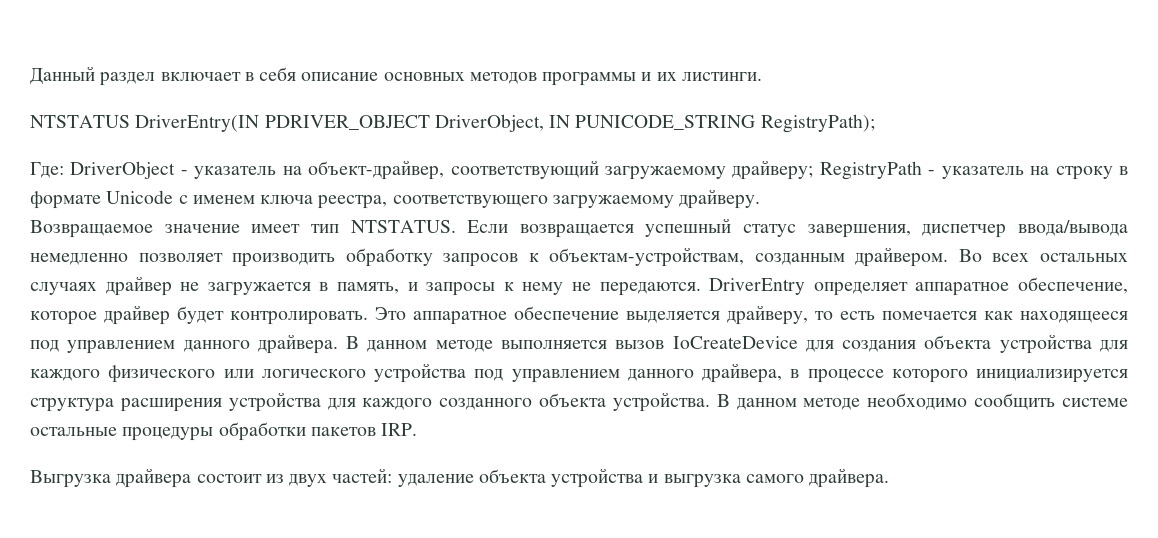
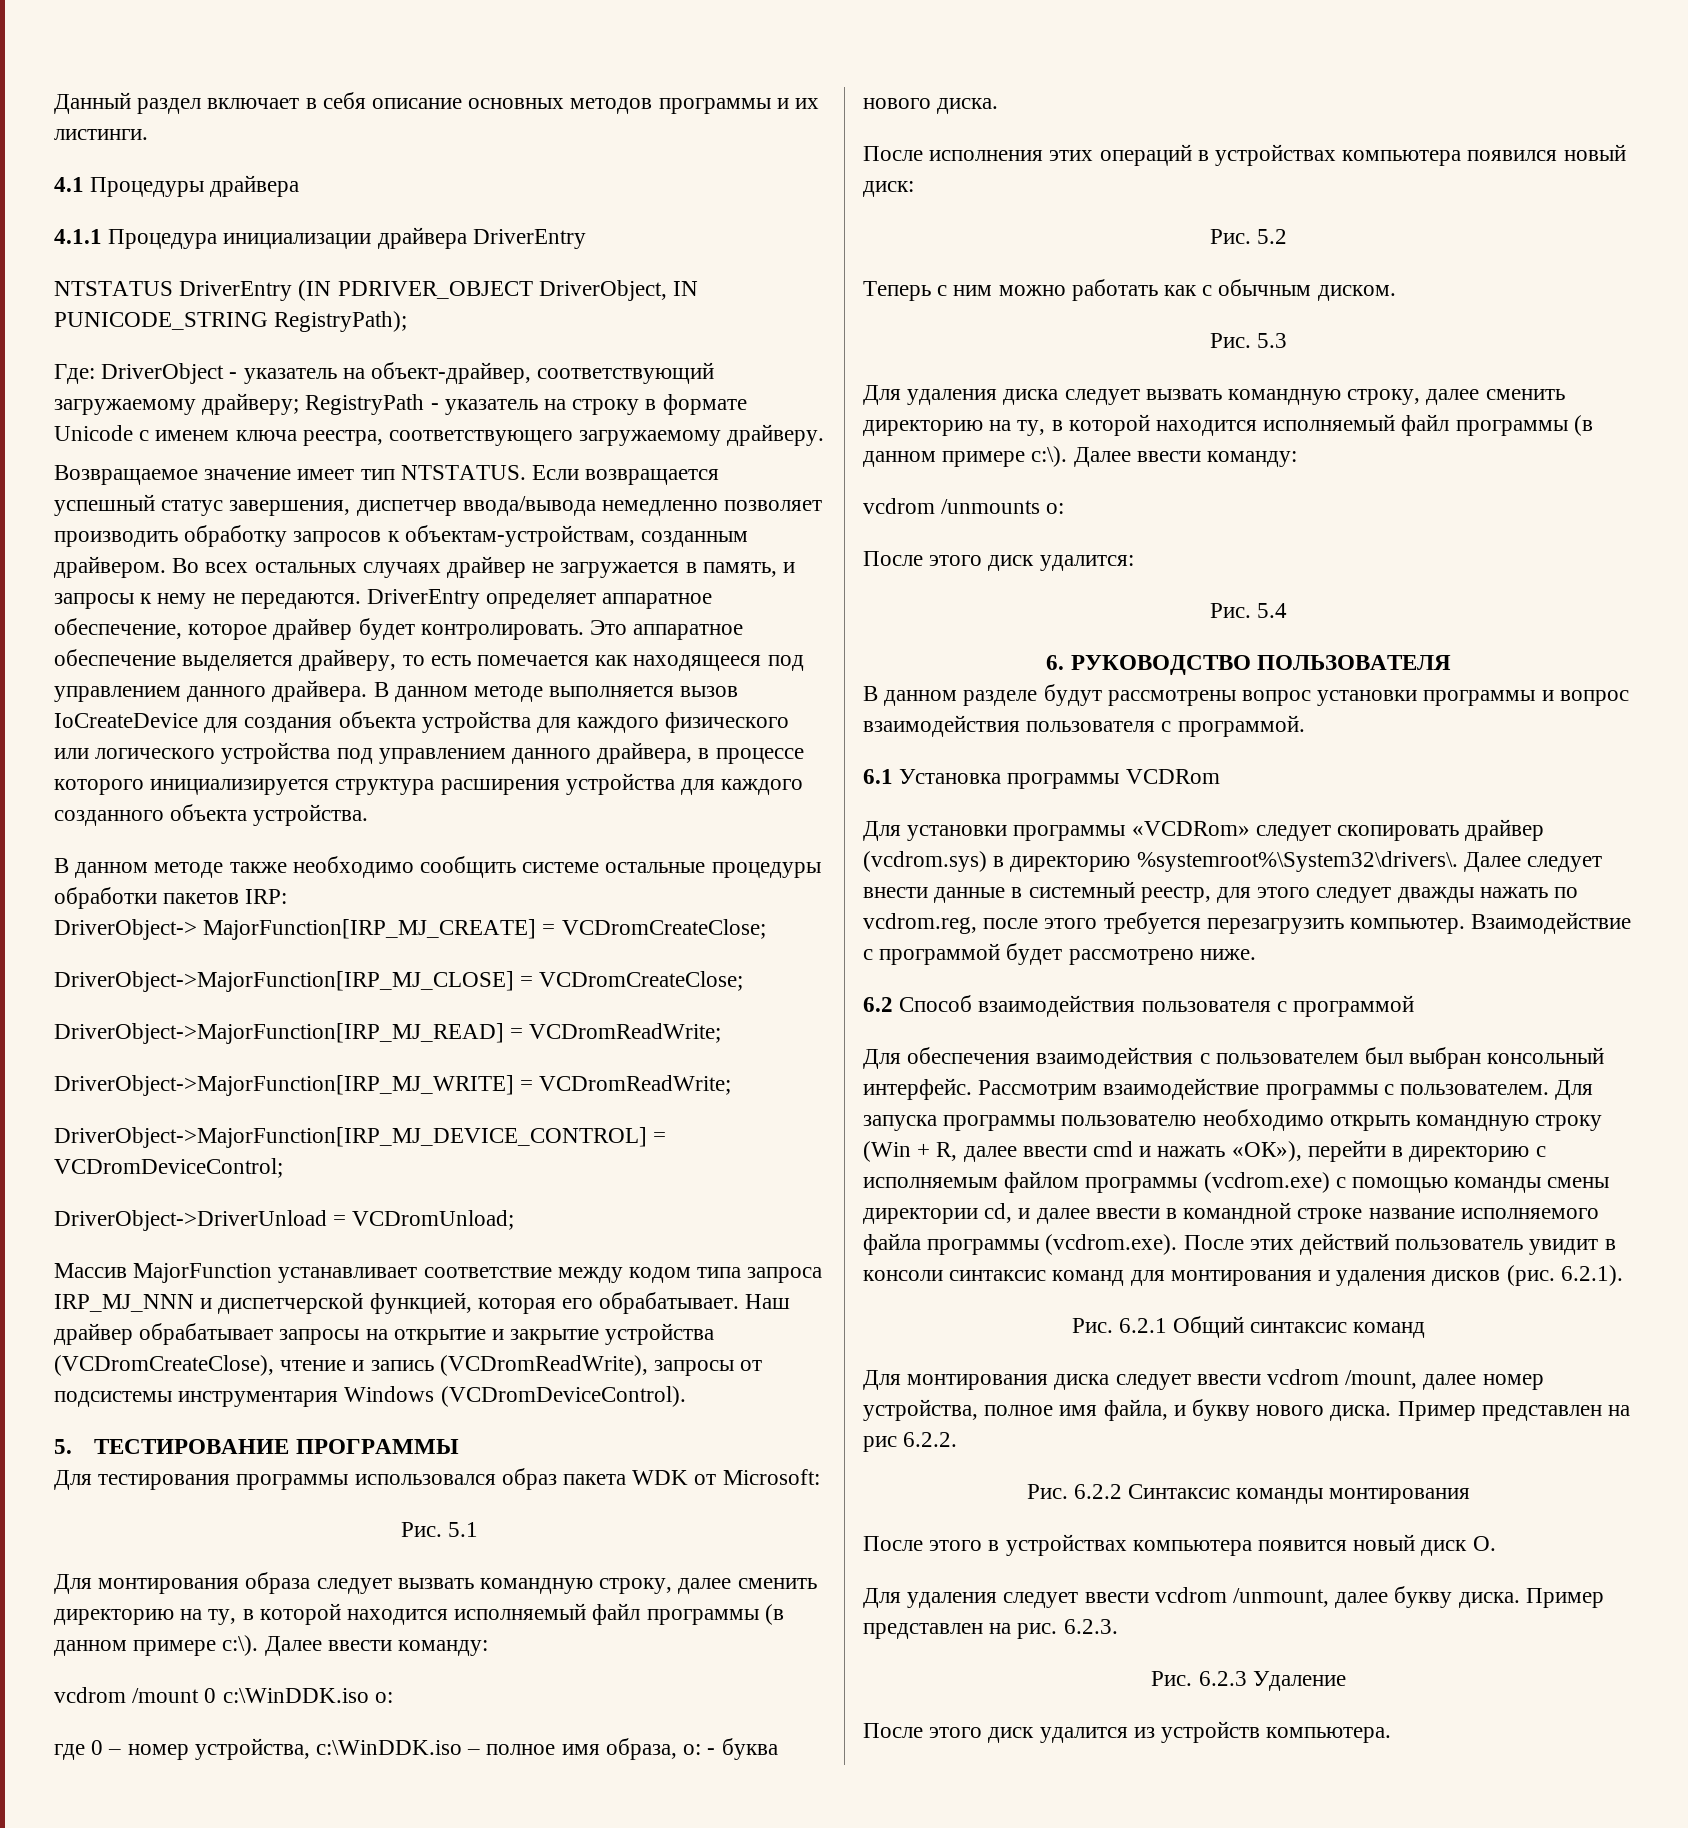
+ 4.1 Процедуры драйвера
+ 4.1.1 Процедура инициализации драйвера DriverEntry
- NTSTATUS DriverEntry(IN PDRIVER_OBJECT DriverObject, IN PUNICODE_STRING RegistryPath);
+ NTSTATUS DriverEntry (IN PDRIVER_OBJECT DriverObject, IN PUNICODE_STRING RegistryPath);
- В данном методе выполняется вызов IoCreateDevice для создания объекта устройства для каждого физического или логического устройства под управлением данного драйвера, в процессе которого инициализируется структура расширения устройства для каждого созданного объекта устройства. В данном методе необходимо сообщить системе остальные процедуры обработки пакетов IRP.
- Выгрузка драйвера состоит из двух частей: удаление объекта устройства и выгрузка самого драйвера.
+ В данном методе выполняется вызов IoCreateDevice для создания объекта устройства для каждого физического или логического устройства под управлением данного драйвера, в процессе которого инициализируется структура расширения устройства для каждого созданного объекта устройства.
+ В данном методе также необходимо сообщить системе остальные процедуры обработки пакетов IRP:
+ DriverObject-> MajorFunction[IRP_MJ_CREATE] = VCDromCreateClose;
+ DriverObject->MajorFunction[IRP_MJ_CLOSE] = VCDromCreateClose;
+ DriverObject->MajorFunction[IRP_MJ_READ] = VCDromReadWrite;
+ DriverObject->MajorFunction[IRP_MJ_WRITE] = VCDromReadWrite;
+ DriverObject->MajorFunction[IRP_MJ_DEVICE_CONTROL] = VCDromDeviceControl;
+ DriverObject->DriverUnload = VCDromUnload;
+ Массив MajorFunction устанавливает соответствие между кодом типа запроса IRP_MJ_NNN и диспетчерской функцией, которая его обрабатывает. Наш драйвер обрабатывает запросы на открытие и закрытие устройства (VCDromCreateClose), чтение и запись (VCDromReadWrite), запросы от подсистемы инструментария Windows (VCDromDeviceControl).
+ 5. ТЕСТИРОВАНИЕ ПРОГРАММЫ
+ Для тестирования программы использовался образ пакета WDK от Microsoft:
+ Рис. 5.1
+ Для монтирования образа следует вызвать командную строку, далее сменить директорию на ту, в которой находится исполняемый файл программы (в данном примере c:\). Далее ввести команду:
+ vcdrom /mount 0 c:\WinDDK.iso o:
+ где 0 – номер устройства, c:\WinDDK.iso – полное имя образа, o: - буква нового диска.
+ После исполнения этих операций в устройствах компьютера появился новый диск:
+ Рис. 5.2
+ Теперь с ним можно работать как с обычным диском.
+ Рис. 5.3
+ Для удаления диска следует вызвать командную строку, далее сменить директорию на ту, в которой находится исполняемый файл программы (в данном примере c:\). Далее ввести команду:
+ vcdrom /unmounts o:
+ После этого диск удалится:
+ Рис. 5.4
+ 6. РУКОВОДСТВО ПОЛЬЗОВАТЕЛЯ
+ В данном разделе будут рассмотрены вопрос установки программы и вопрос взаимодействия пользователя с программой.
+ 6.1 Установка программы VCDRom
+ Для установки программы «VCDRom» следует скопировать драйвер (vcdrom.sys) в директорию %systemroot%\System32\drivers\. Далее следует внести данные в системный реестр, для этого следует дважды нажать по vcdrom.reg, после этого требуется перезагрузить компьютер. Взаимодействие с программой будет рассмотрено ниже.
+ 6.2 Способ взаимодействия пользователя с программой
+ Для обеспечения взаимодействия с пользователем был выбран консольный интерфейс. Рассмотрим взаимодействие программы с пользователем. Для запуска программы пользователю необходимо открыть командную строку (Win + R, далее ввести cmd и нажать «ОК»), перейти в директорию с исполняемым файлом программы (vcdrom.exe) с помощью команды смены директории cd, и далее ввести в командной строке название исполняемого файла программы (vcdrom.exe). После этих действий пользователь увидит в консоли синтаксис команд для монтирования и удаления дисков (рис. 6.2.1).
+ Рис. 6.2.1 Общий синтаксис команд
+ Для монтирования диска следует ввести vcdrom /mount, далее номер устройства, полное имя файла, и букву нового диска. Пример представлен на рис 6.2.2.
+ Рис. 6.2.2 Синтаксис команды монтирования
+ После этого в устройствах компьютера появится новый диск О.
+ Для удаления следует ввести vcdrom /unmount, далее букву диска. Пример представлен на рис. 6.2.3.
+ Рис. 6.2.3 Удаление
+ После этого диск удалится из устройств компьютера.

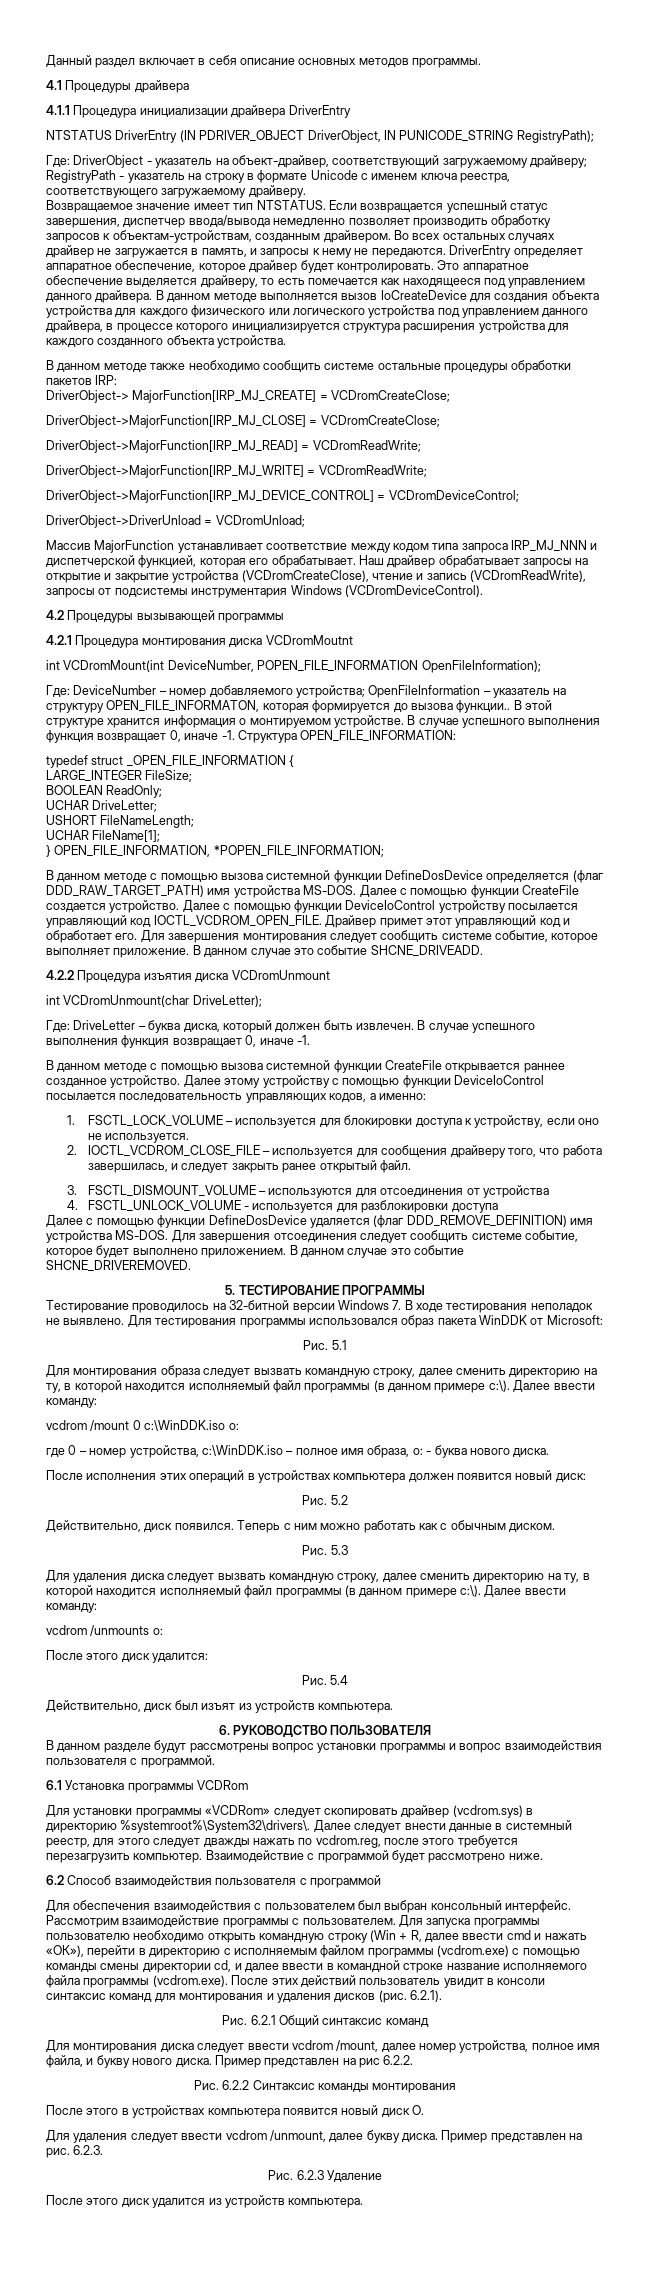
- Данный раздел включает в себя описание основных методов программы и их листинги.
+ Данный раздел включает в себя описание основных методов программы.
+ 4.2 Процедуры вызывающей программы
+ 4.2.1 Процедура монтирования диска VCDromMoutnt
+ int VCDromMount(int DeviceNumber, POPEN_FILE_INFORMATION OpenFileInformation);
+ Где: DeviceNumber – номер добавляемого устройства; OpenFileInformation – указатель на структуру OPEN_FILE_INFORMATON, которая формируется до вызова функции.. В этой структуре хранится информация о монтируемом устройстве. В случае успешного выполнения функция возвращает 0, иначе -1. Структура OPEN_FILE_INFORMATION:
+ typedef struct _OPEN_FILE_INFORMATION {
+ LARGE_INTEGER FileSize;
+ BOOLEAN ReadOnly;
+ UCHAR DriveLetter;
+ USHORT FileNameLength;
+ UCHAR FileName[1];
+ } OPEN_FILE_INFORMATION, *POPEN_FILE_INFORMATION;
+ В данном методе с помощью вызова системной функции DefineDosDevice определяется (флаг DDD_RAW_TARGET_PATH) имя устройства MS-DOS. Далее с помощью функции CreateFile создается устройство. Далее с помощью функции DeviceIoControl устройству посылается управляющий код IOCTL_VCDROM_OPEN_FILE. Драйвер примет этот управляющий код и обработает его. Для завершения монтирования следует сообщить системе событие, которое выполняет приложение. В данном случае это событие SHCNE_DRIVEADD.
+ 4.2.2 Процедура изъятия диска VCDromUnmount
+ int VCDromUnmount(char DriveLetter);
+ Где: DriveLetter – буква диска, который должен быть извлечен. В случае успешного выполнения функция возвращает 0, иначе -1.
+ В данном методе с помощью вызова системной функции CreateFile открывается раннее созданное устройство. Далее этому устройству с помощью функции DeviceIoControl посылается последовательность управляющих кодов, а именно:
+ 1. FSCTL_LOCK_VOLUME – используется для блокировки доступа к устройству, если оно не используется.
+ 2. IOCTL_VCDROM_CLOSE_FILE – используется для сообщения драйверу того, что работа завершилась, и следует закрыть ранее открытый файл.
+ 3. FSCTL_DISMOUNT_VOLUME – используются для отсоединения от устройства
+ 4. FSCTL_UNLOCK_VOLUME - используется для разблокировки доступа
+ Далее с помощью функции DefineDosDevice удаляется (флаг DDD_REMOVE_DEFINITION) имя устройства MS-DOS. Для завершения отсоединения следует сообщить системе событие, которое будет выполнено приложением. В данном случае это событие SHCNE_DRIVEREMOVED.
  5. ТЕСТИРОВАНИЕ ПРОГРАММЫ
- Для тестирования программы использовался образ пакета WDK от Microsoft:
+ Тестирование проводилось на 32-битной версии Windows 7. В ходе тестирования неполадок не выявлено. Для тестирования программы использовался образ пакета WinDDK от Microsoft:
- После исполнения этих операций в устройствах компьютера появился новый диск:
+ После исполнения этих операций в устройствах компьютера должен появится новый диск:
+ Действительно, диск появился.
+ Действительно, диск был изъят из устройств компьютера.

